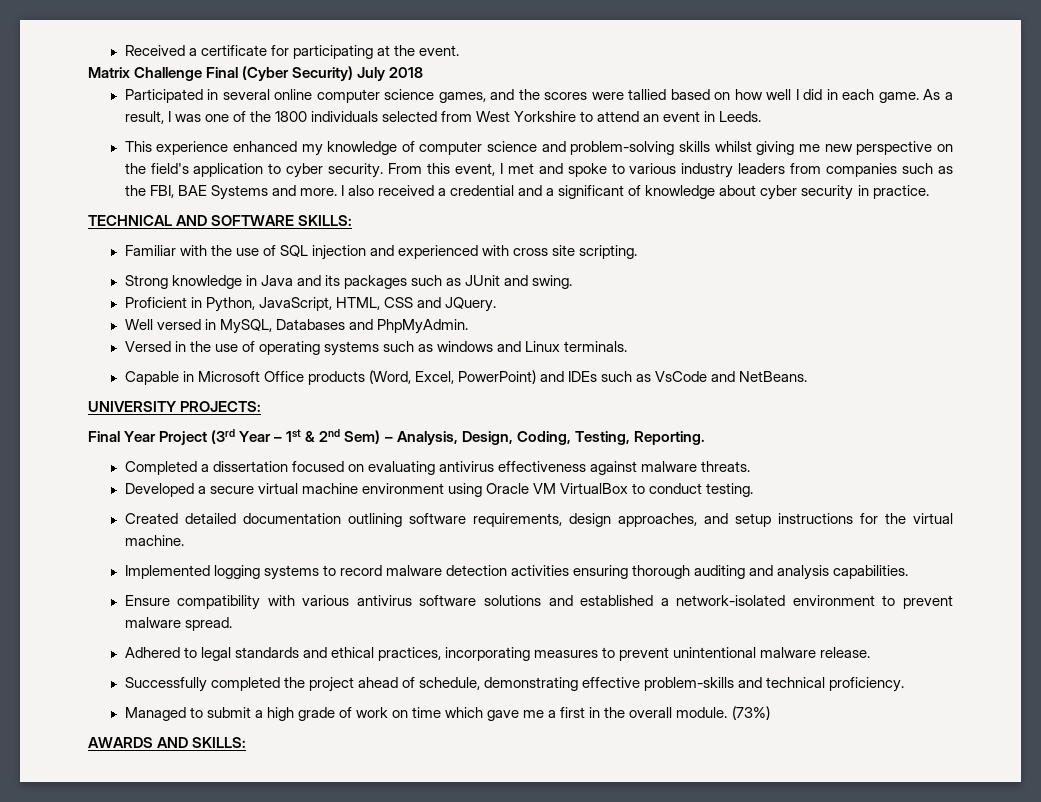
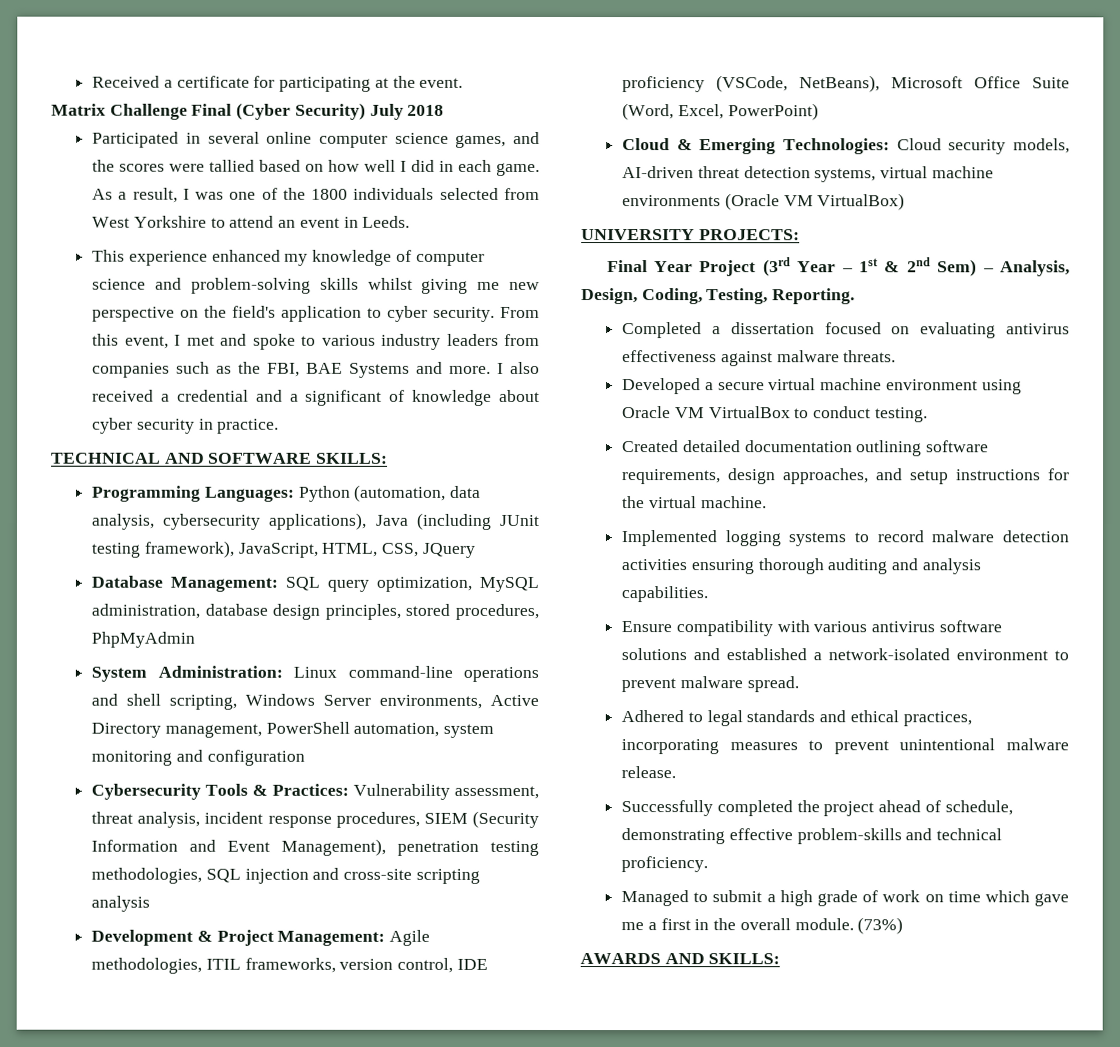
- Familiar with the use of SQL injection and experienced with cross site scripting.
- Strong knowledge in Java and its packages such as JUnit and swing.
- Proficient in Python, JavaScript, HTML, CSS and JQuery.
- Well versed in MySQL, Databases and PhpMyAdmin.
- Versed in the use of operating systems such as windows and Linux terminals.
- Capable in Microsoft Office products (Word, Excel, PowerPoint) and IDEs such as VsCode and NetBeans.
+ Programming Languages: Python (automation, data analysis, cybersecurity applications), Java (including JUnit testing framework), JavaScript, HTML, CSS, JQuery
+ Database Management: SQL query optimization, MySQL administration, database design principles, stored procedures, PhpMyAdmin
+ System Administration: Linux command-line operations and shell scripting, Windows Server environments, Active Directory management, PowerShell automation, system monitoring and configuration
+ Cybersecurity Tools & Practices: Vulnerability assessment, threat analysis, incident response procedures, SIEM (Security Information and Event Management), penetration testing methodologies, SQL injection and cross-site scripting analysis
+ Development & Project Management: Agile methodologies, ITIL frameworks, version control, IDE proficiency (VSCode, NetBeans), Microsoft Office Suite (Word, Excel, PowerPoint)
+ Cloud & Emerging Technologies: Cloud security models, AI-driven threat detection systems, virtual machine environments (Oracle VM VirtualBox)

